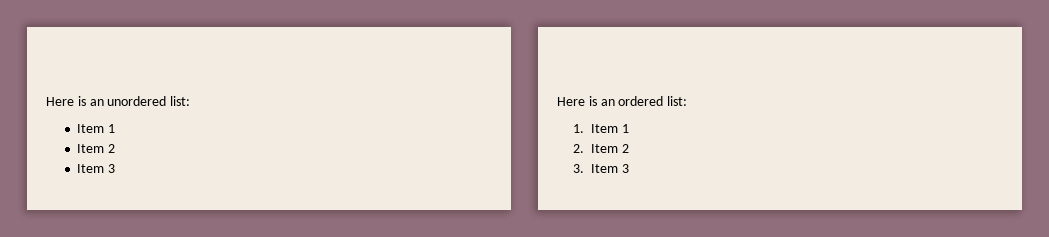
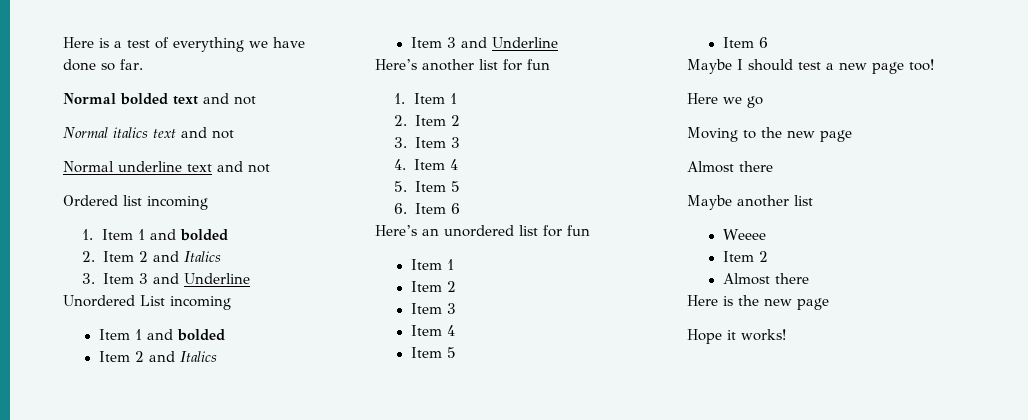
- Here is an unordered list:
- Item 1
- Item 2
- Item 3
- Here is an ordered list:
+ Here is a test of everything we have done so far.
+ Normal bolded text and not
+ Normal italics text and not
+ Normal underline text and not
+ Ordered list incoming
+ 1. Item 1 and bolded
+ 2. Item 2 and Italics
+ 3. Item 3 and Underline
+ Unordered List incoming
+ Item 1 and bolded
+ Item 2 and Italics
+ Item 3 and Underline
+ Here’s another list for fun
+ 4. Item 4
+ 5. Item 5
+ 6. Item 6
+ Here’s an unordered list for fun
+ Item 1
+ Item 2
+ Item 3
+ Item 4
+ Item 5
+ Item 6
+ Maybe I should test a new page too!
+ Here we go
+ Moving to the new page
+ Almost there
+ Maybe another list
+ Weeee
+ Item 2
+ Almost there
+ Here is the new page
+ Hope it works!

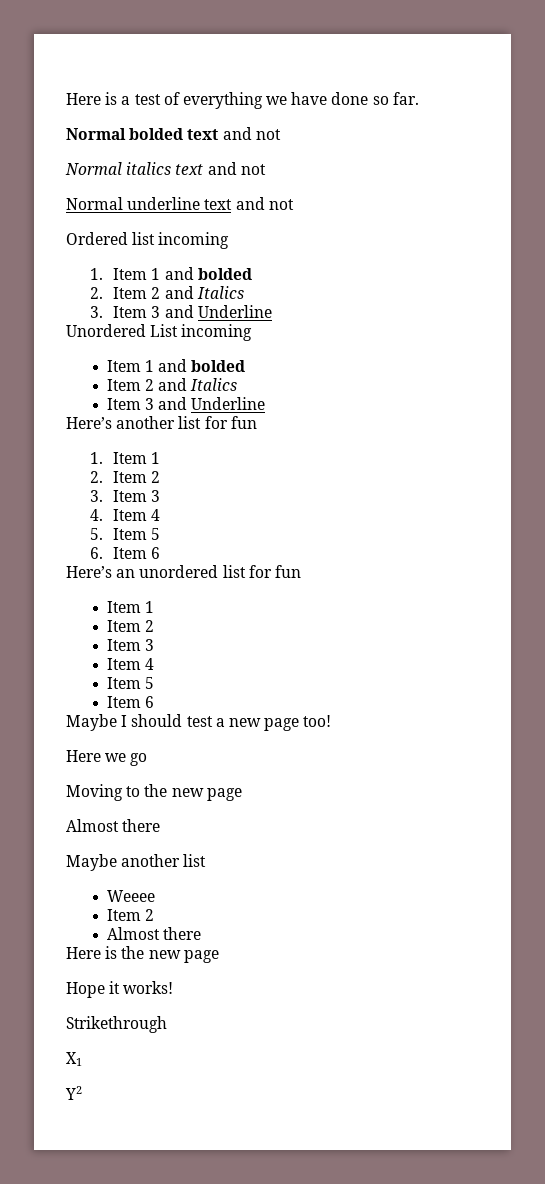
+ Strikethrough
+ X1
+ Y2

